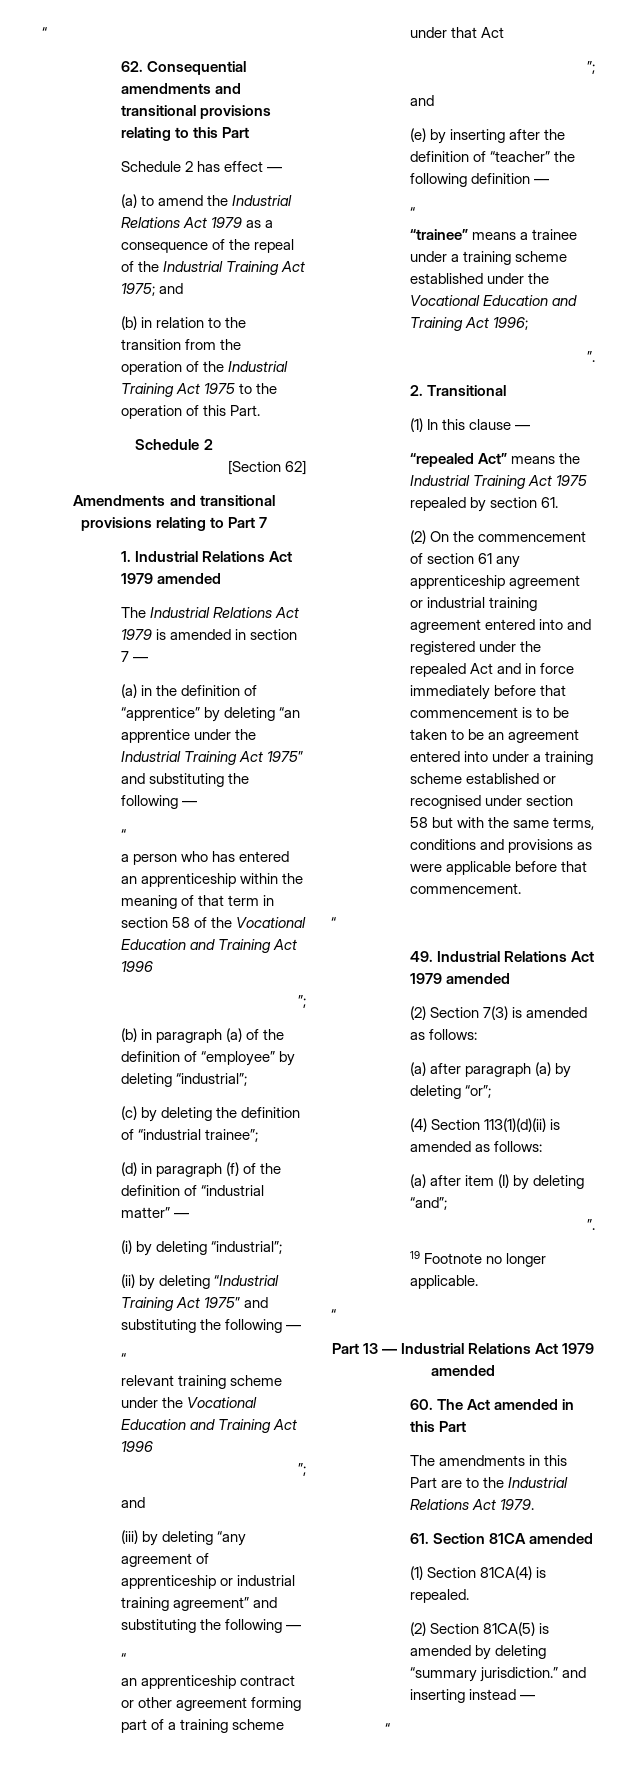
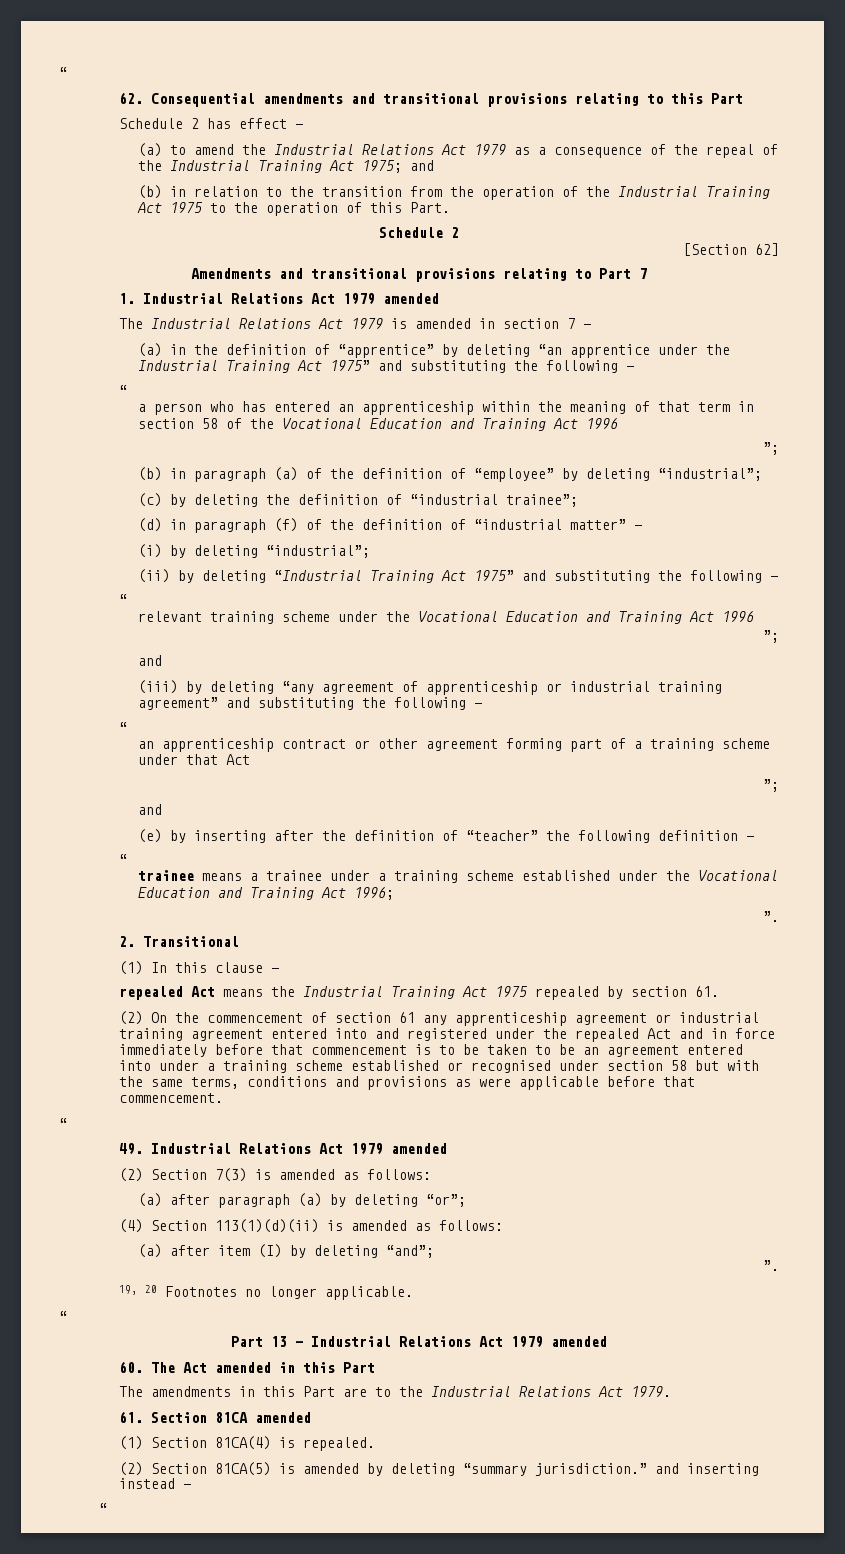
- “trainee” means a trainee under a training scheme established under the Vocational Education and Training Act 1996;
+ trainee means a trainee under a training scheme established under the Vocational Education and Training Act 1996;
- “repealed Act” means the Industrial Training Act 1975 repealed by section 61.
+ repealed Act means the Industrial Training Act 1975 repealed by section 61.
- 19 Footnote no longer applicable.
+ 19, 20 Footnotes no longer applicable.

